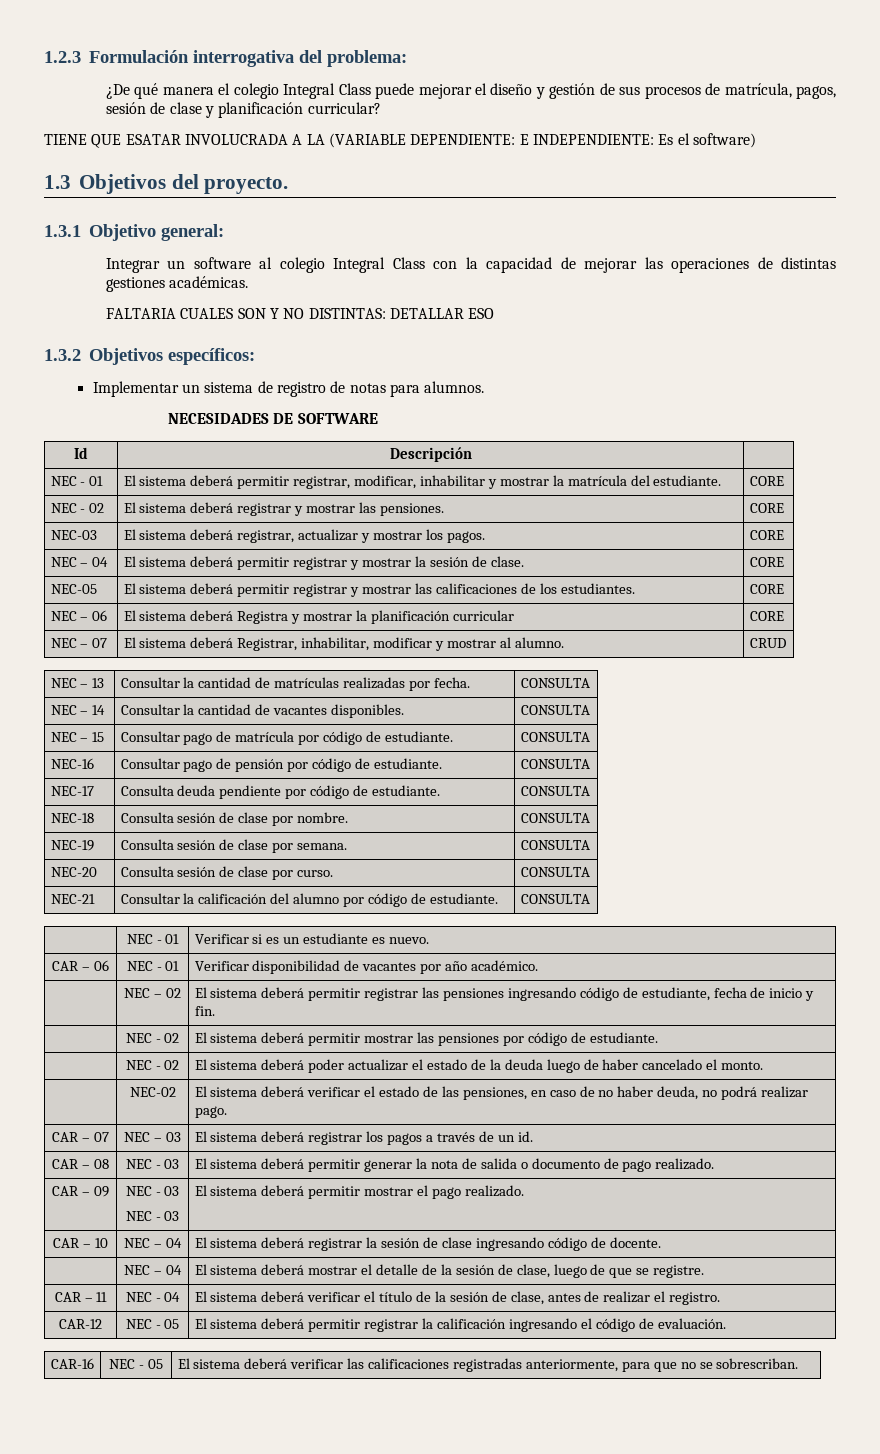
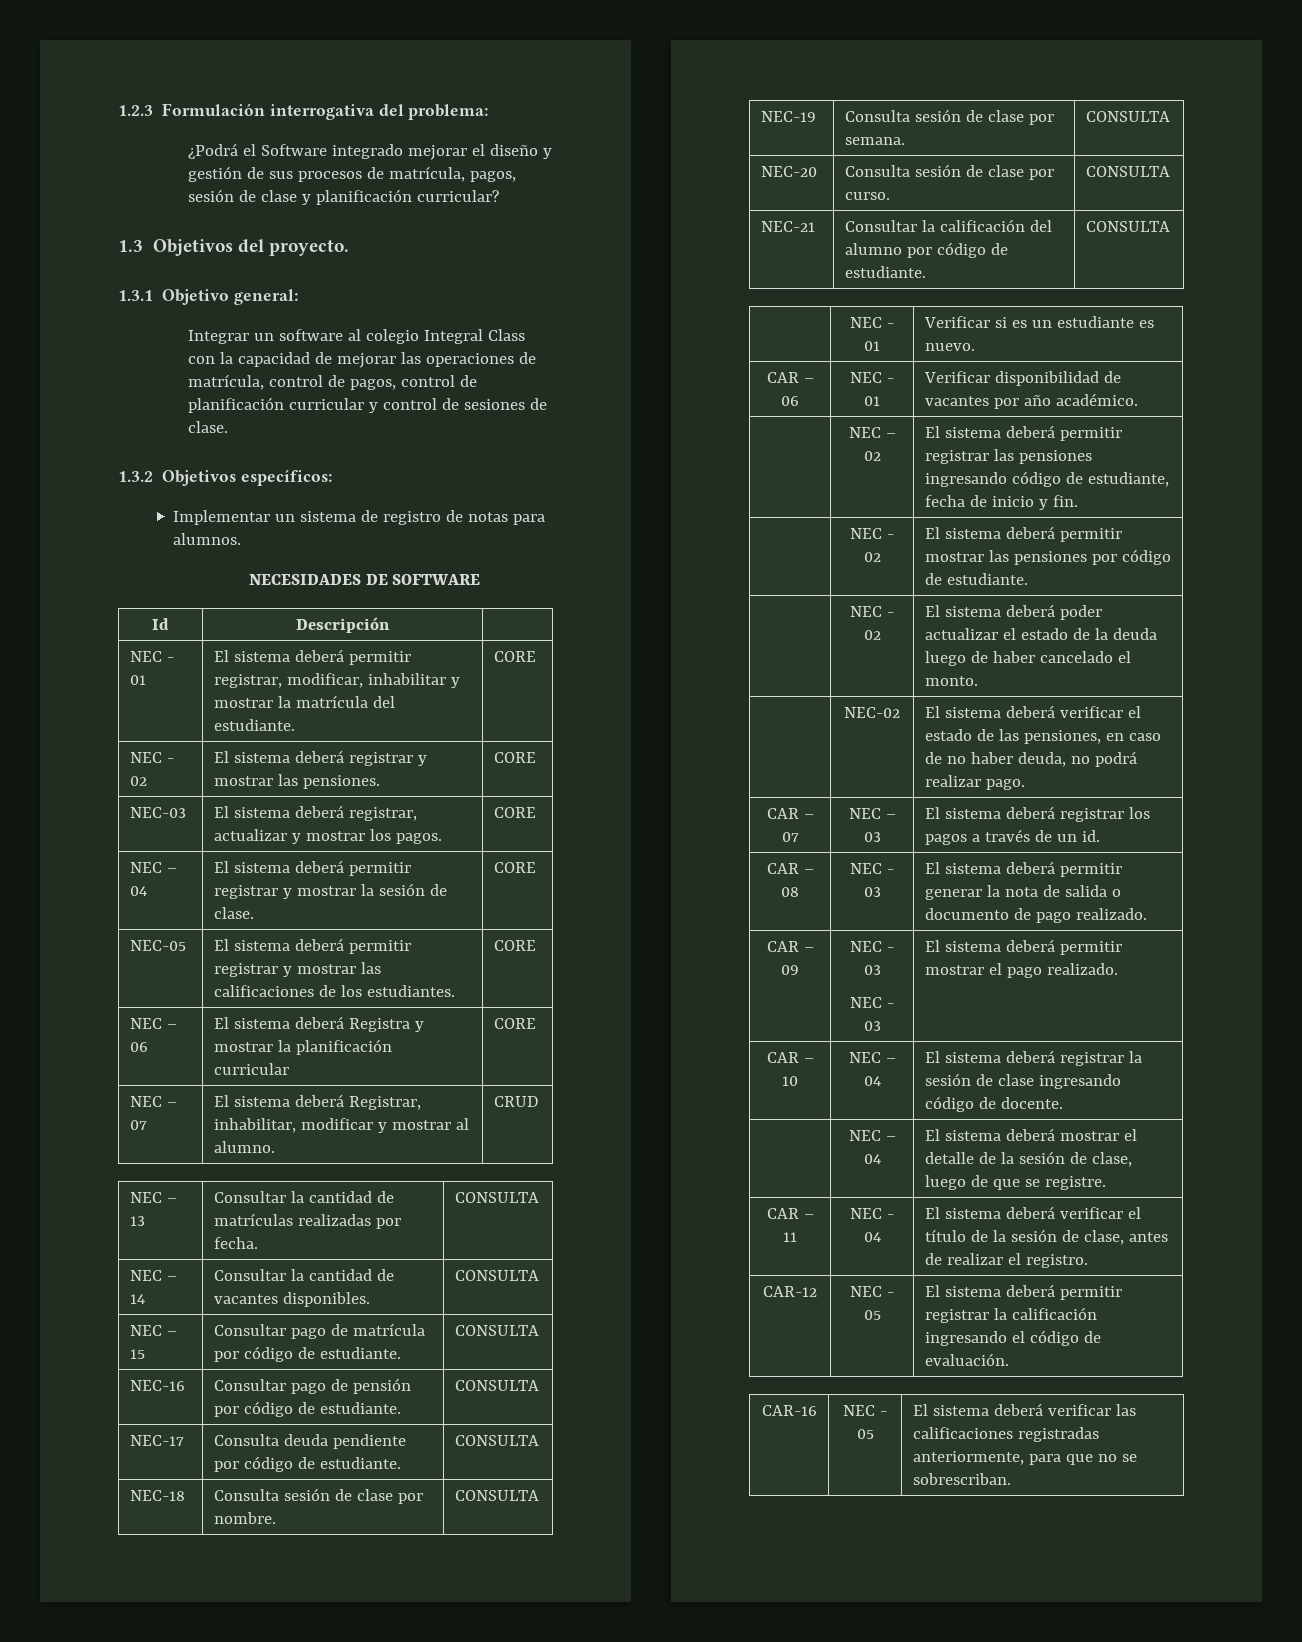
- ¿De qué manera el colegio Integral Class puede mejorar el diseño y gestión de sus procesos de matrícula, pagos, sesión de clase y planificación curricular?
+ ¿Podrá el Software integrado mejorar el diseño y gestión de sus procesos de matrícula, pagos, sesión de clase y planificación curricular?
- TIENE QUE ESATAR INVOLUCRADA A LA (VARIABLE DEPENDIENTE: E INDEPENDIENTE: Es el software)
- Integrar un software al colegio Integral Class con la capacidad de mejorar las operaciones de distintas gestiones académicas.
- FALTARIA CUALES SON Y NO DISTINTAS: DETALLAR ESO
+ Integrar un software al colegio Integral Class con la capacidad de mejorar las operaciones de matrícula, control de pagos, control de planificación curricular y control de sesiones de clase.

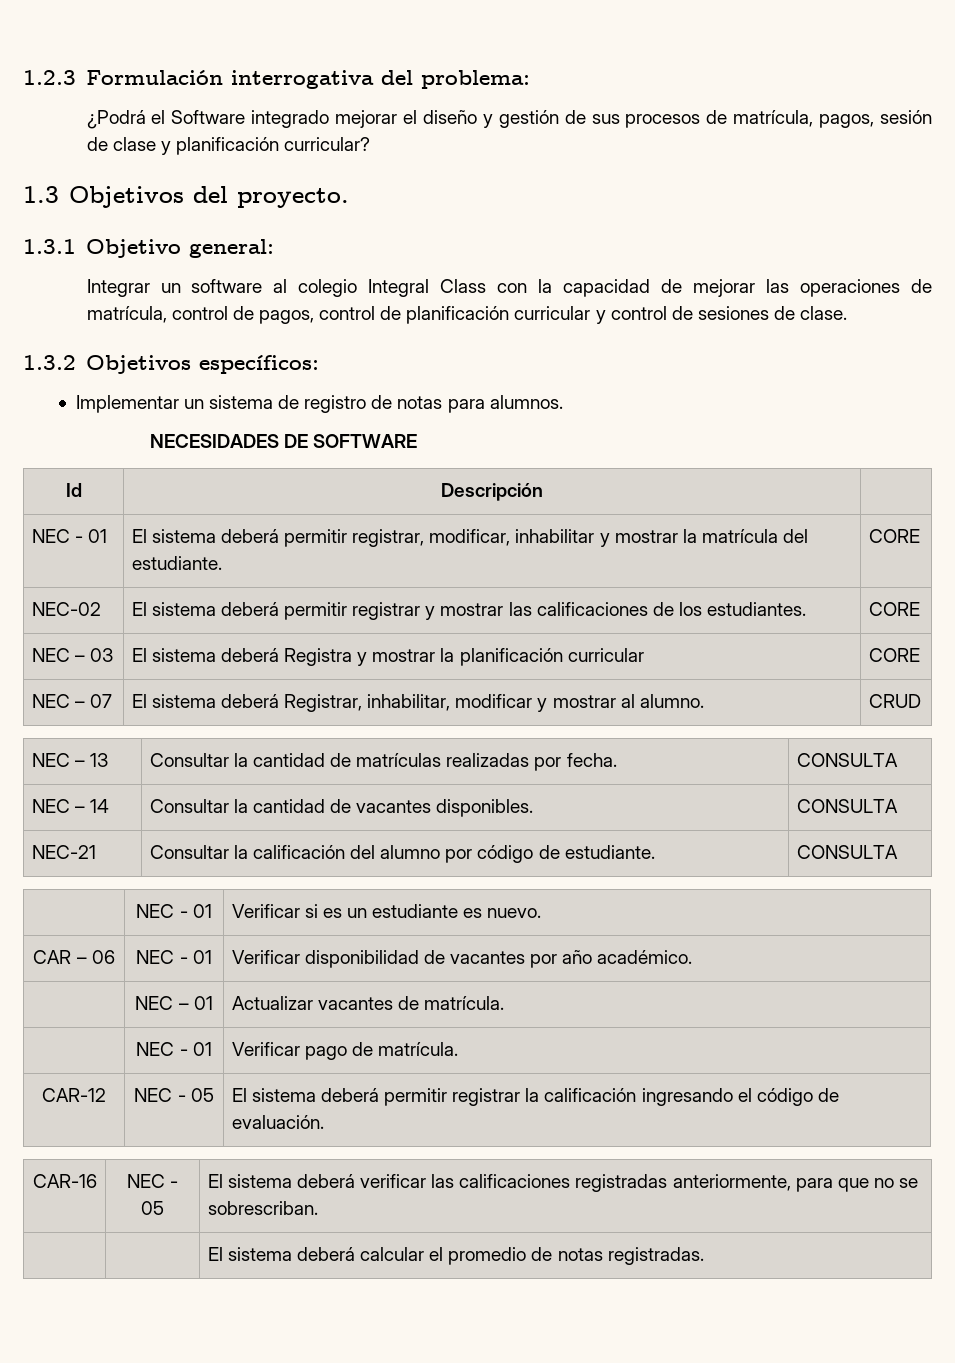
- NEC - 02 | El sistema deberá registrar y mostrar las pensiones. | CORE
- NEC-03 | El sistema deberá registrar, actualizar y mostrar los pagos. | CORE
- NEC – 04 | El sistema deberá permitir registrar y mostrar la sesión de clase. | CORE
- NEC-05 | El sistema deberá permitir registrar y mostrar las calificaciones de los estudiantes. | CORE
+ NEC-02 | El sistema deberá permitir registrar y mostrar las calificaciones de los estudiantes. | CORE
- NEC – 06 | El sistema deberá Registra y mostrar la planificación curricular | CORE
+ NEC – 03 | El sistema deberá Registra y mostrar la planificación curricular | CORE
- NEC – 15 | Consultar pago de matrícula por código de estudiante. | CONSULTA
- NEC-16 | Consultar pago de pensión por código de estudiante. | CONSULTA
- NEC-17 | Consulta deuda pendiente por código de estudiante. | CONSULTA
- NEC-18 | Consulta sesión de clase por nombre. | CONSULTA
- NEC-19 | Consulta sesión de clase por semana. | CONSULTA
- NEC-20 | Consulta sesión de clase por curso. | CONSULTA
- | NEC – 02 | El sistema deberá permitir registrar las pensiones ingresando código de estudiante, fecha de inicio y fin.
- | NEC - 02 | El sistema deberá permitir mostrar las pensiones por código de estudiante.
- | NEC - 02 | El sistema deberá poder actualizar el estado de la deuda luego de haber cancelado el monto.
- | NEC-02 | El sistema deberá verificar el estado de las pensiones, en caso de no haber deuda, no podrá realizar pago.
- CAR – 07 | NEC – 03 | El sistema deberá registrar los pagos a través de un id.
- CAR – 08 | NEC - 03 | El sistema deberá permitir generar la nota de salida o documento de pago realizado.
- CAR – 09 | NEC - 03
- NEC - 03 | El sistema deberá permitir mostrar el pago realizado.
- CAR – 10 | NEC – 04 | El sistema deberá registrar la sesión de clase ingresando código de docente.
- | NEC – 04 | El sistema deberá mostrar el detalle de la sesión de clase, luego de que se registre.
- CAR – 11 | NEC - 04 | El sistema deberá verificar el título de la sesión de clase, antes de realizar el registro.
+ | NEC – 01 | Actualizar vacantes de matrícula.
+ | NEC - 01 | Verificar pago de matrícula.
+ | | El sistema deberá calcular el promedio de notas registradas.

